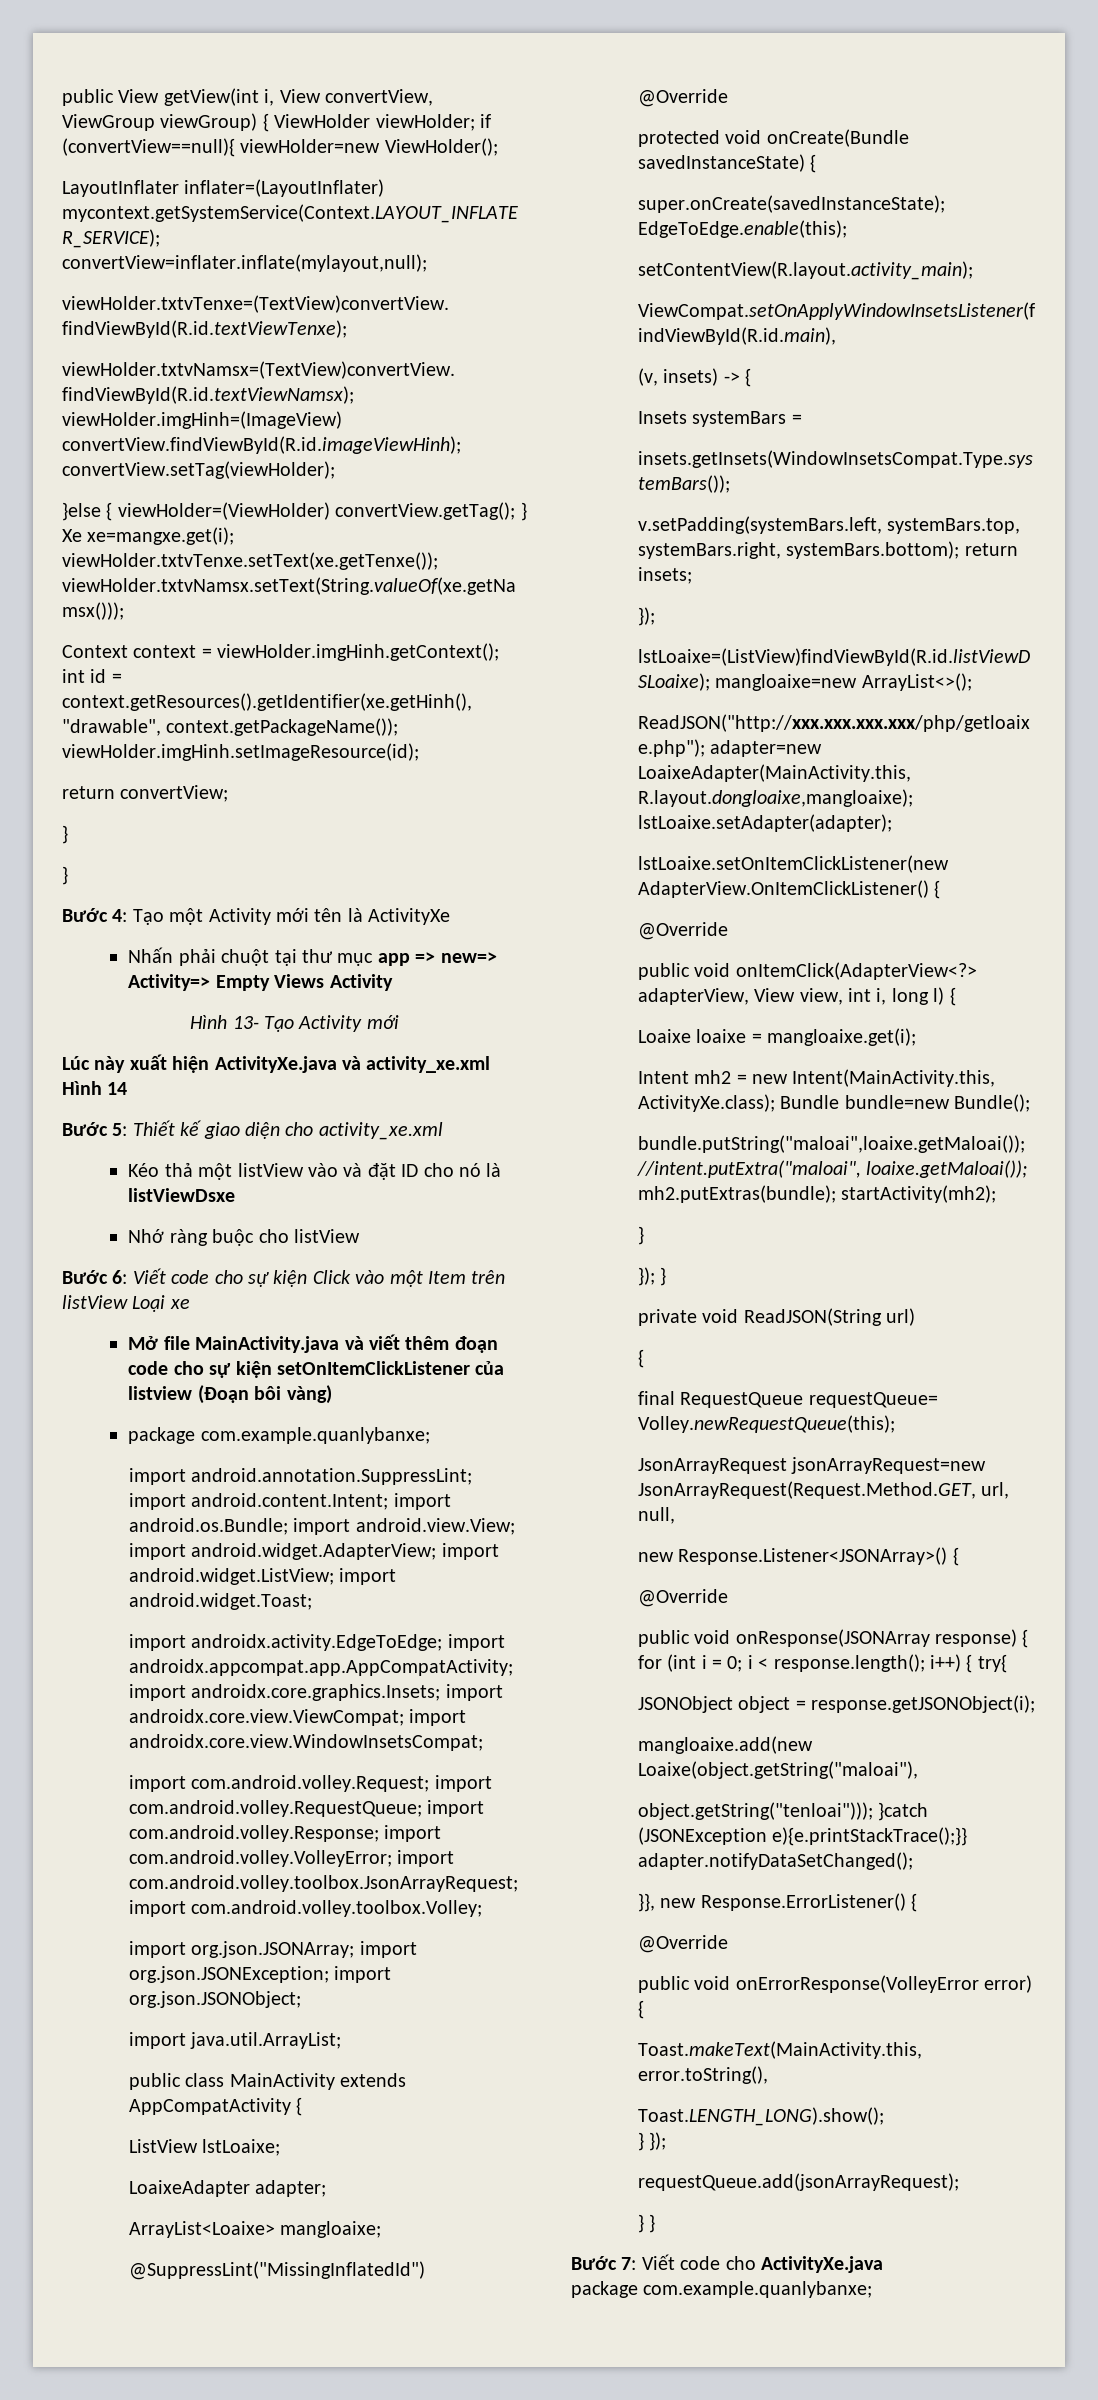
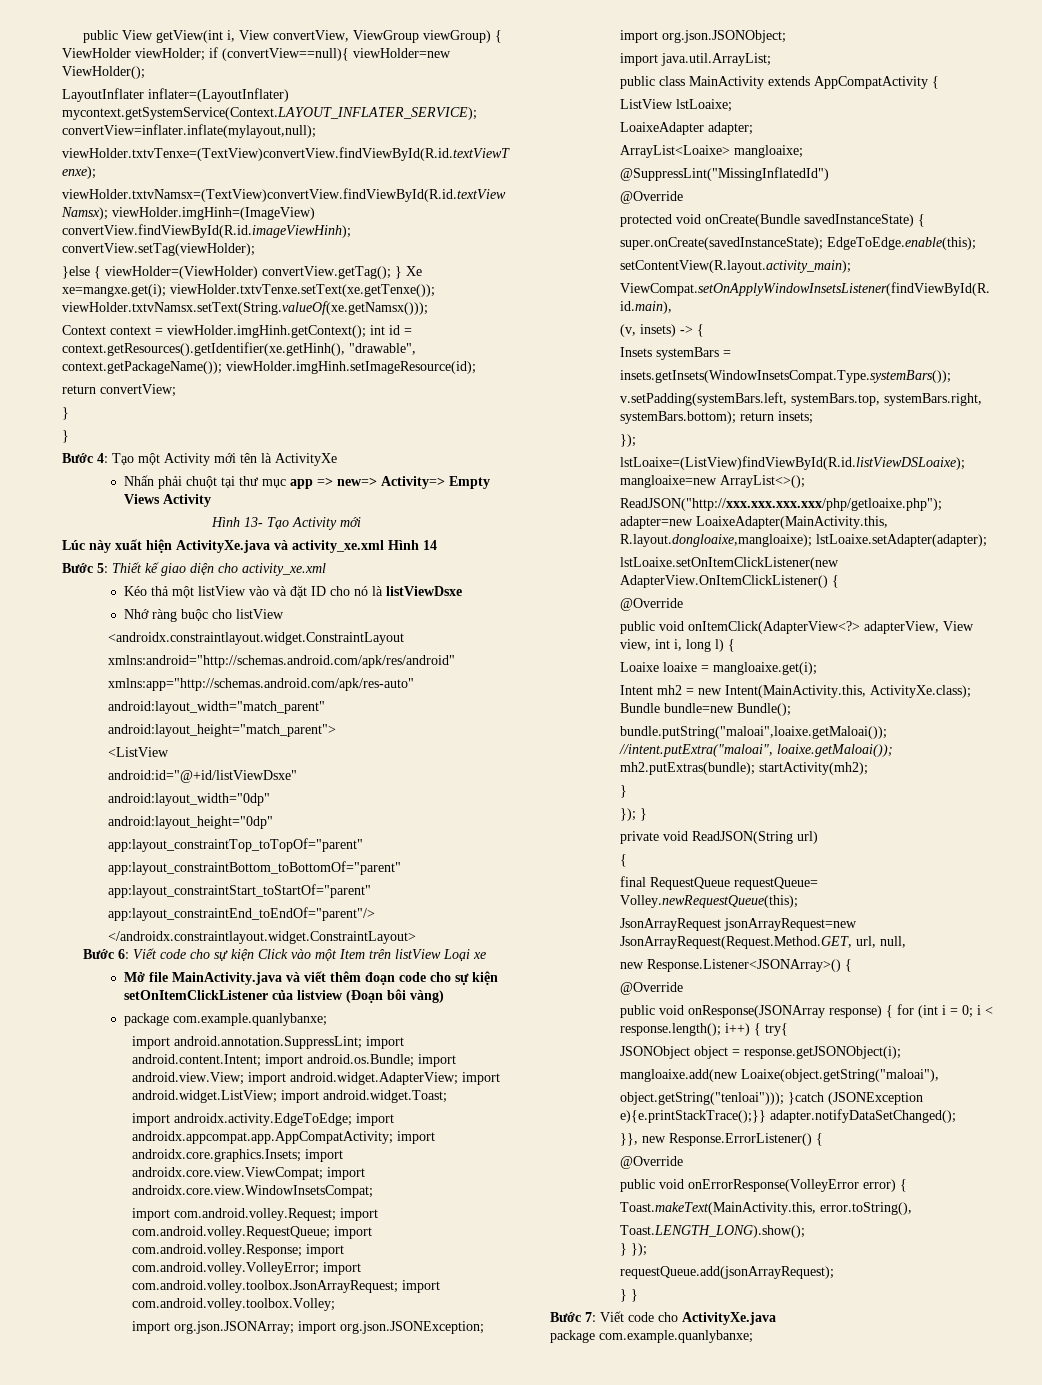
+ <androidx.constraintlayout.widget.ConstraintLayout
+ xmlns:android="http://schemas.android.com/apk/res/android"
+ xmlns:app="http://schemas.android.com/apk/res-auto"
+ android:layout_width="match_parent"
+ android:layout_height="match_parent">
+ <ListView
+ android:id="@+id/listViewDsxe"
+ android:layout_width="0dp"
+ android:layout_height="0dp"
+ app:layout_constraintTop_toTopOf="parent"
+ app:layout_constraintBottom_toBottomOf="parent"
+ app:layout_constraintStart_toStartOf="parent"
+ app:layout_constraintEnd_toEndOf="parent"/>
+ </androidx.constraintlayout.widget.ConstraintLayout>

